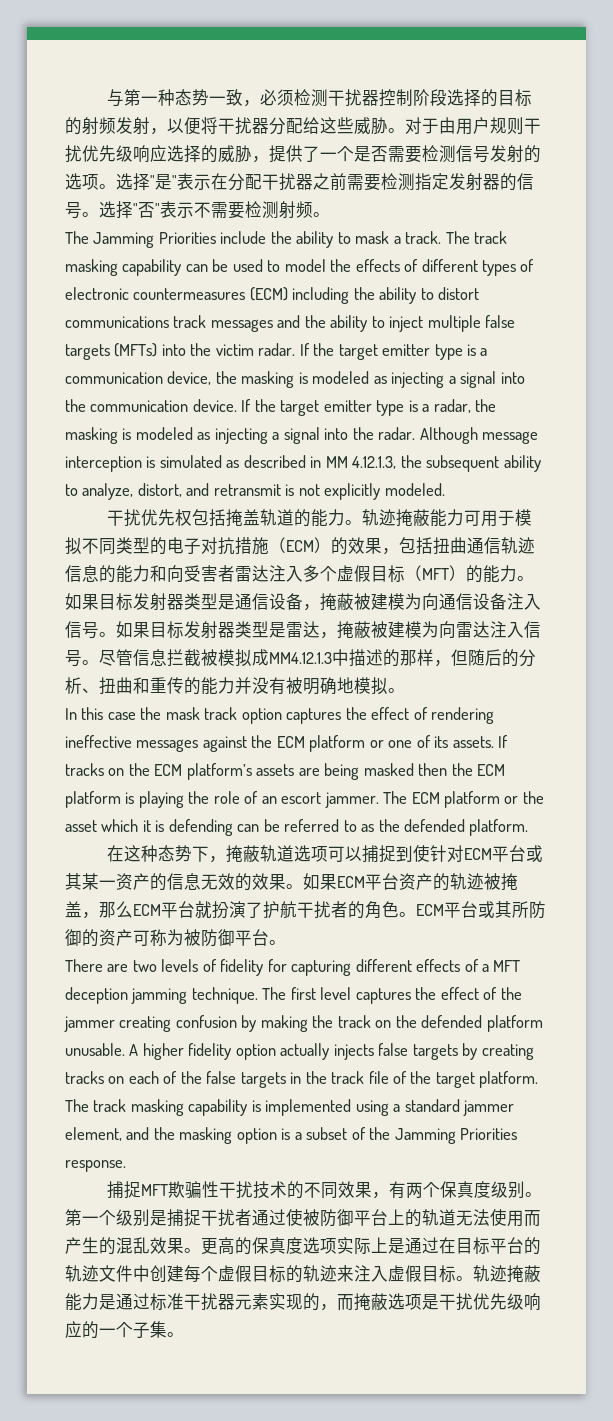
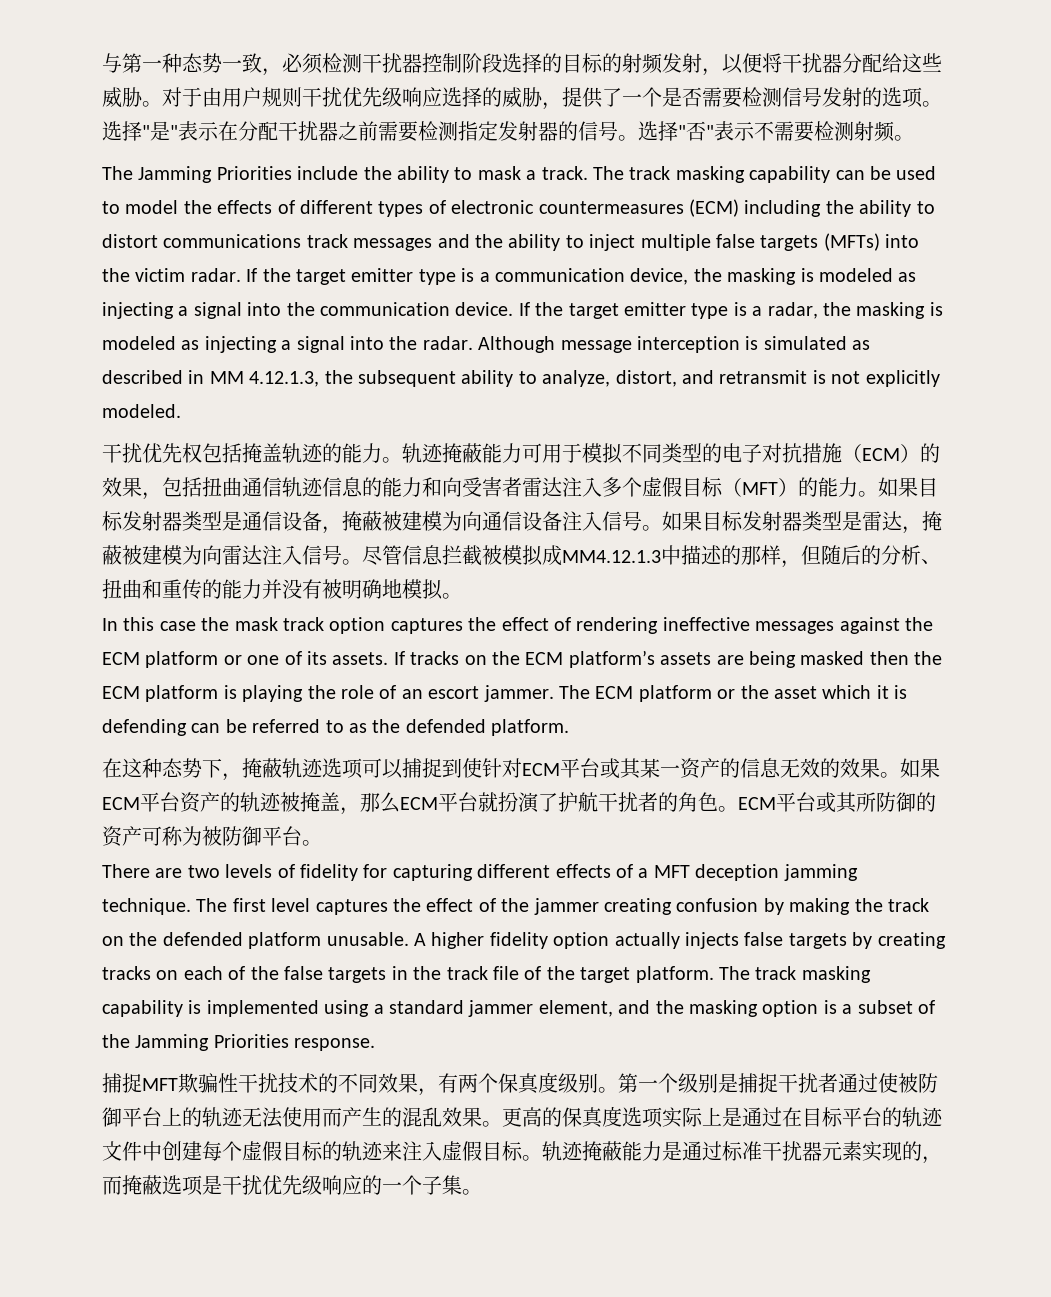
- 干扰优先权包括掩盖轨道的能力。
+ 干扰优先权包括掩盖轨迹的能力。
- 在这种态势下，掩蔽轨道选项可以捕捉到使针对ECM平台或其某一资产的信息无效的效果。
+ 在这种态势下，掩蔽轨迹选项可以捕捉到使针对ECM平台或其某一资产的信息无效的效果。
- 第一个级别是捕捉干扰者通过使被防御平台上的轨道无法使用而产生的混乱效果。
+ 第一个级别是捕捉干扰者通过使被防御平台上的轨迹无法使用而产生的混乱效果。

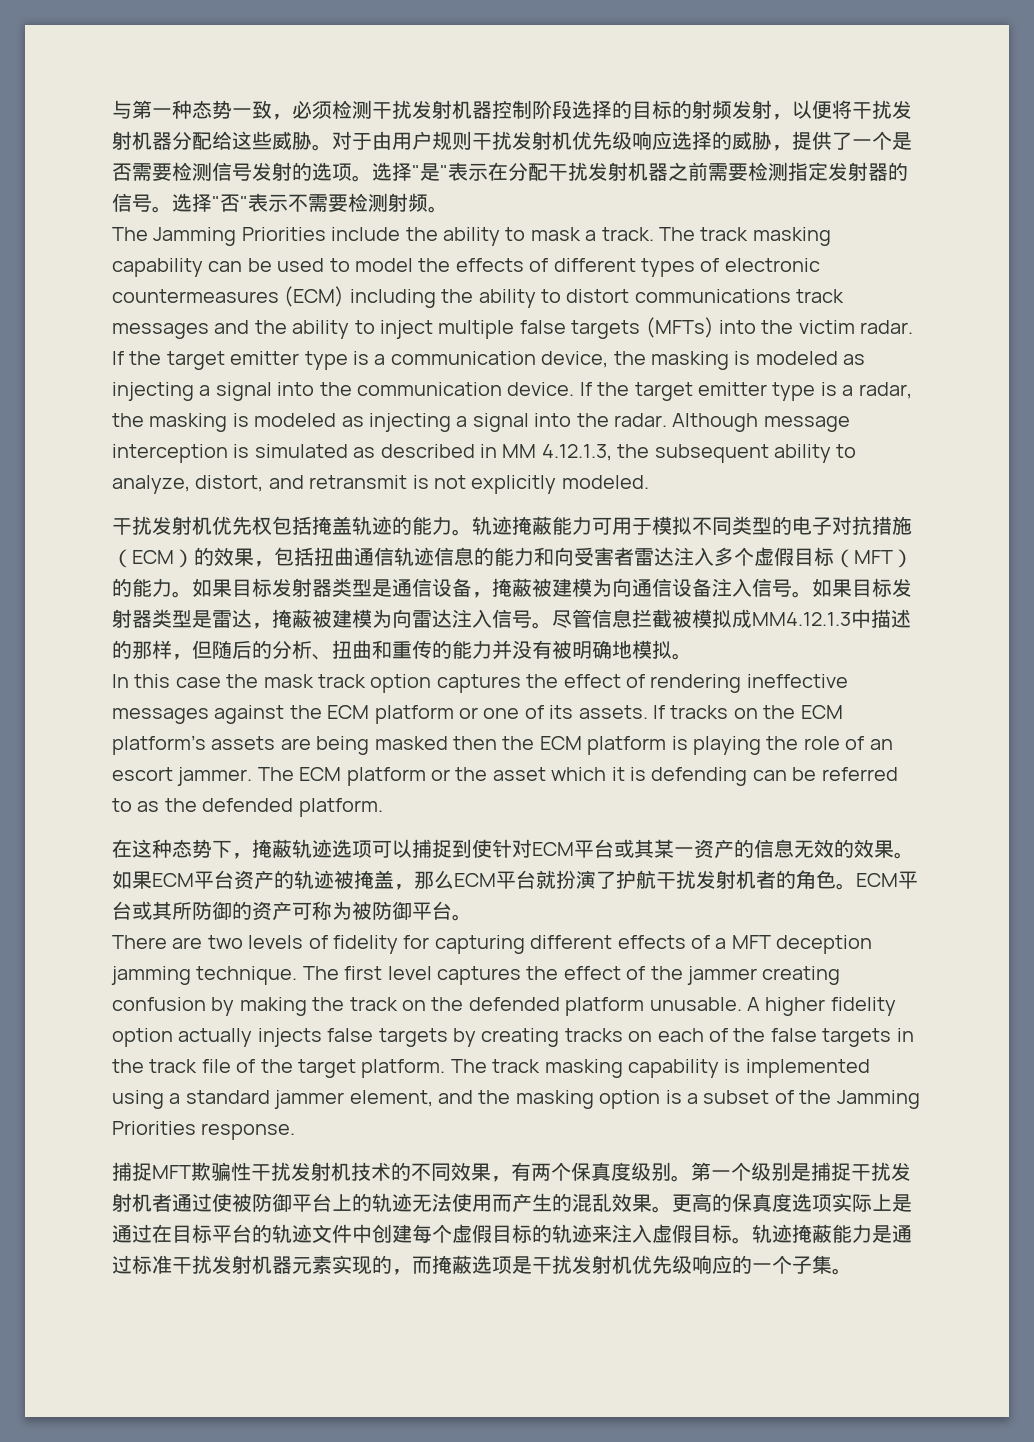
- 与第一种态势一致，必须检测干扰器控制阶段选择的目标的射频发射，以便将干扰器分配给这些威胁。
+ 与第一种态势一致，必须检测干扰发射机器控制阶段选择的目标的射频发射，以便将干扰发射机器分配给这些威胁。
- 对于由用户规则干扰优先级响应选择的威胁，提供了一个是否需要检测信号发射的选项。
+ 对于由用户规则干扰发射机优先级响应选择的威胁，提供了一个是否需要检测信号发射的选项。
- 选择"是"表示在分配干扰器之前需要检测指定发射器的信号。
+ 选择"是"表示在分配干扰发射机器之前需要检测指定发射器的信号。
- 干扰优先权包括掩盖轨迹的能力。
+ 干扰发射机优先权包括掩盖轨迹的能力。
- 如果ECM平台资产的轨迹被掩盖，那么ECM平台就扮演了护航干扰者的角色。
+ 如果ECM平台资产的轨迹被掩盖，那么ECM平台就扮演了护航干扰发射机者的角色。
- 捕捉MFT欺骗性干扰技术的不同效果，有两个保真度级别。
+ 捕捉MFT欺骗性干扰发射机技术的不同效果，有两个保真度级别。
- 第一个级别是捕捉干扰者通过使被防御平台上的轨迹无法使用而产生的混乱效果。
+ 第一个级别是捕捉干扰发射机者通过使被防御平台上的轨迹无法使用而产生的混乱效果。
- 轨迹掩蔽能力是通过标准干扰器元素实现的，而掩蔽选项是干扰优先级响应的一个子集。
+ 轨迹掩蔽能力是通过标准干扰发射机器元素实现的，而掩蔽选项是干扰发射机优先级响应的一个子集。

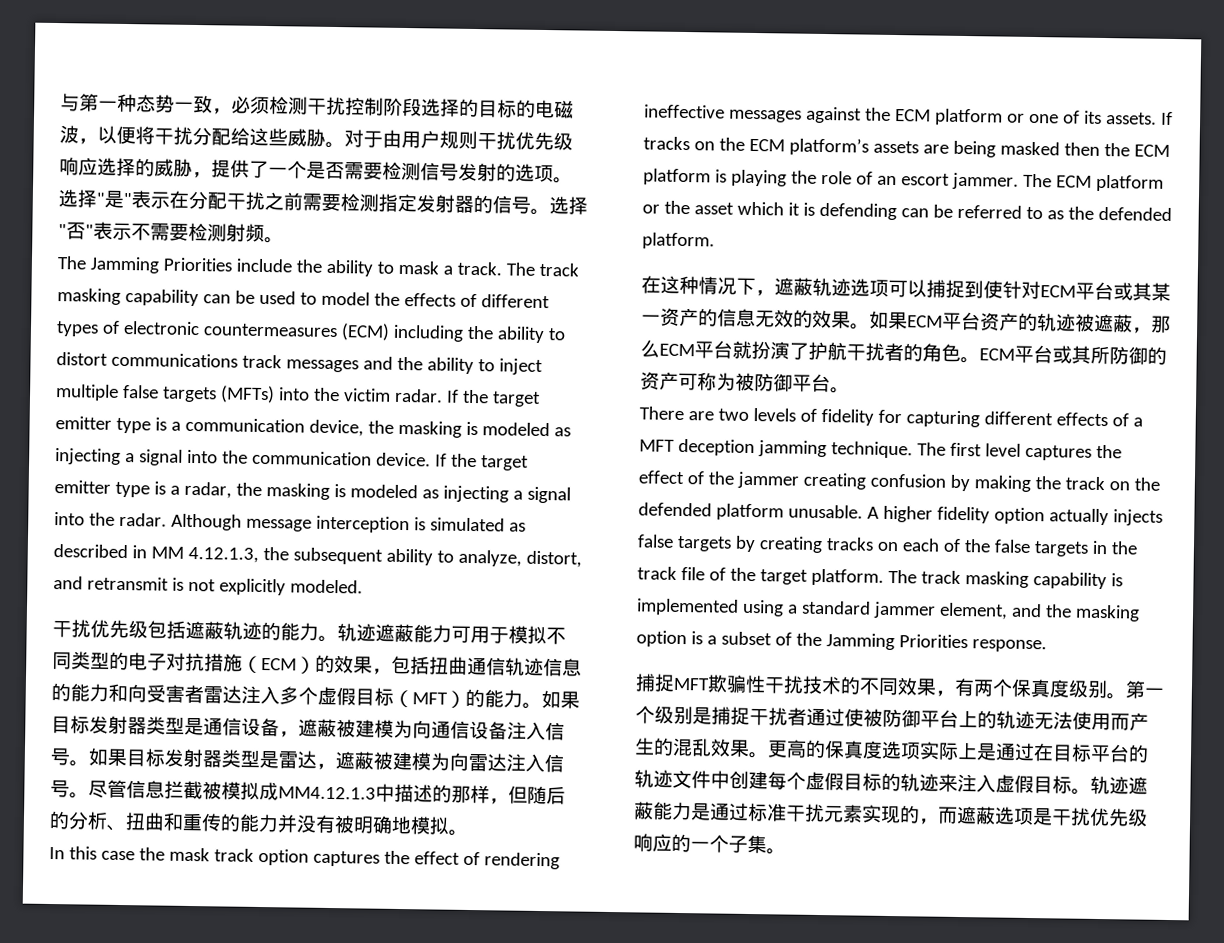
- 与第一种态势一致，必须检测干扰发射机器控制阶段选择的目标的射频发射，以便将干扰发射机器分配给这些威胁。
+ 与第一种态势一致，必须检测干扰控制阶段选择的目标的电磁波，以便将干扰分配给这些威胁。
- 对于由用户规则干扰发射机优先级响应选择的威胁，提供了一个是否需要检测信号发射的选项。
+ 对于由用户规则干扰优先级响应选择的威胁，提供了一个是否需要检测信号发射的选项。
- 选择"是"表示在分配干扰发射机器之前需要检测指定发射器的信号。
+ 选择"是"表示在分配干扰之前需要检测指定发射器的信号。
- 干扰发射机优先权包括掩盖轨迹的能力。
+ 干扰优先级包括遮蔽轨迹的能力。
- 轨迹掩蔽能力可用于模拟不同类型的电子对抗措施（ECM）的效果，包括扭曲通信轨迹信息的能力和向受害者雷达注入多个虚假目标（MFT）的能力。
+ 轨迹遮蔽能力可用于模拟不同类型的电子对抗措施（ECM）的效果，包括扭曲通信轨迹信息的能力和向受害者雷达注入多个虚假目标（MFT）的能力。
- 如果目标发射器类型是通信设备，掩蔽被建模为向通信设备注入信号。
+ 如果目标发射器类型是通信设备，遮蔽被建模为向通信设备注入信号。
- 如果目标发射器类型是雷达，掩蔽被建模为向雷达注入信号。
+ 如果目标发射器类型是雷达，遮蔽被建模为向雷达注入信号。
- 在这种态势下，掩蔽轨迹选项可以捕捉到使针对ECM平台或其某一资产的信息无效的效果。
+ 在这种情况下，遮蔽轨迹选项可以捕捉到使针对ECM平台或其某一资产的信息无效的效果。
- 如果ECM平台资产的轨迹被掩盖，那么ECM平台就扮演了护航干扰发射机者的角色。
+ 如果ECM平台资产的轨迹被遮蔽，那么ECM平台就扮演了护航干扰者的角色。
- 捕捉MFT欺骗性干扰发射机技术的不同效果，有两个保真度级别。
+ 捕捉MFT欺骗性干扰技术的不同效果，有两个保真度级别。
- 第一个级别是捕捉干扰发射机者通过使被防御平台上的轨迹无法使用而产生的混乱效果。
+ 第一个级别是捕捉干扰者通过使被防御平台上的轨迹无法使用而产生的混乱效果。
- 轨迹掩蔽能力是通过标准干扰发射机器元素实现的，而掩蔽选项是干扰发射机优先级响应的一个子集。
+ 轨迹遮蔽能力是通过标准干扰元素实现的，而遮蔽选项是干扰优先级响应的一个子集。

